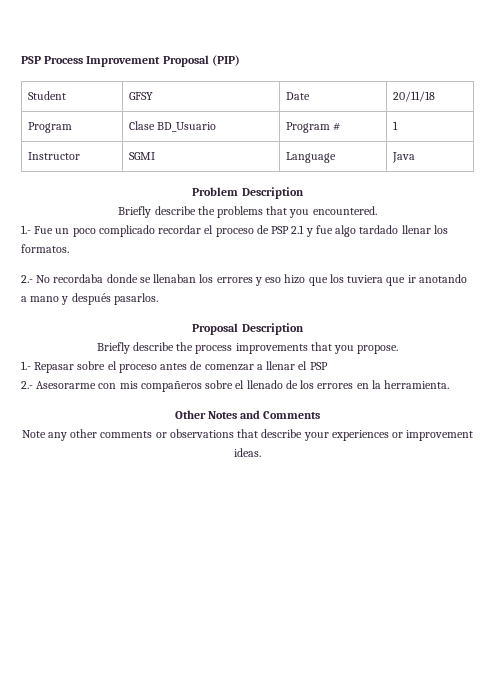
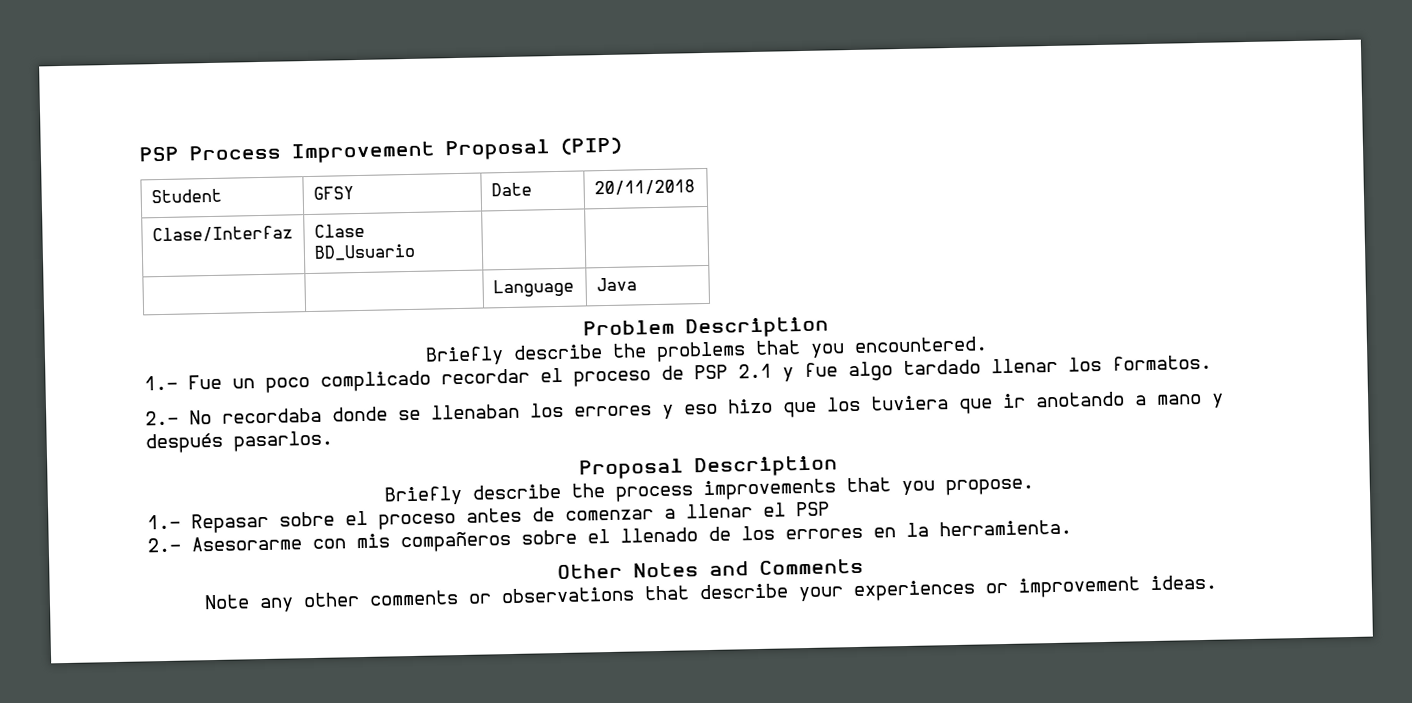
- Student | GFSY | Date | 20/11/18
- Program | Clase BD_Usuario | Program # | 1
- Instructor | SGMI | Language | Java
+ Student | GFSY | Date | 20/11/2018
+ Clase/Interfaz | Clase BD_Usuario | |
+ | | Language | Java

